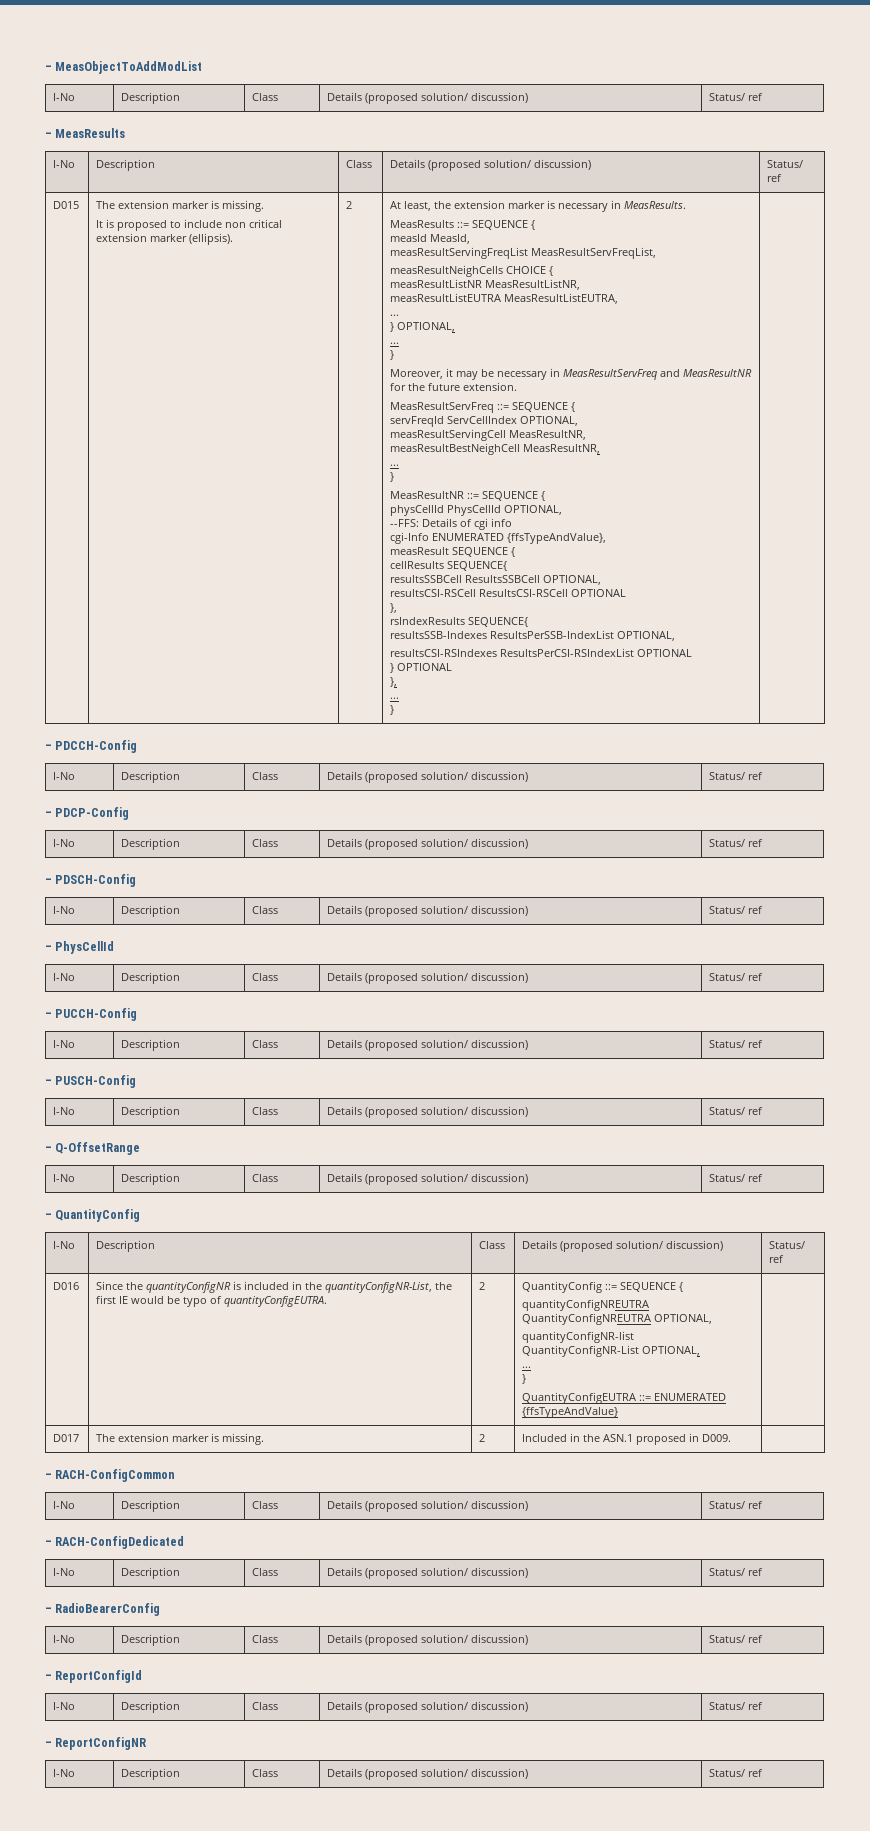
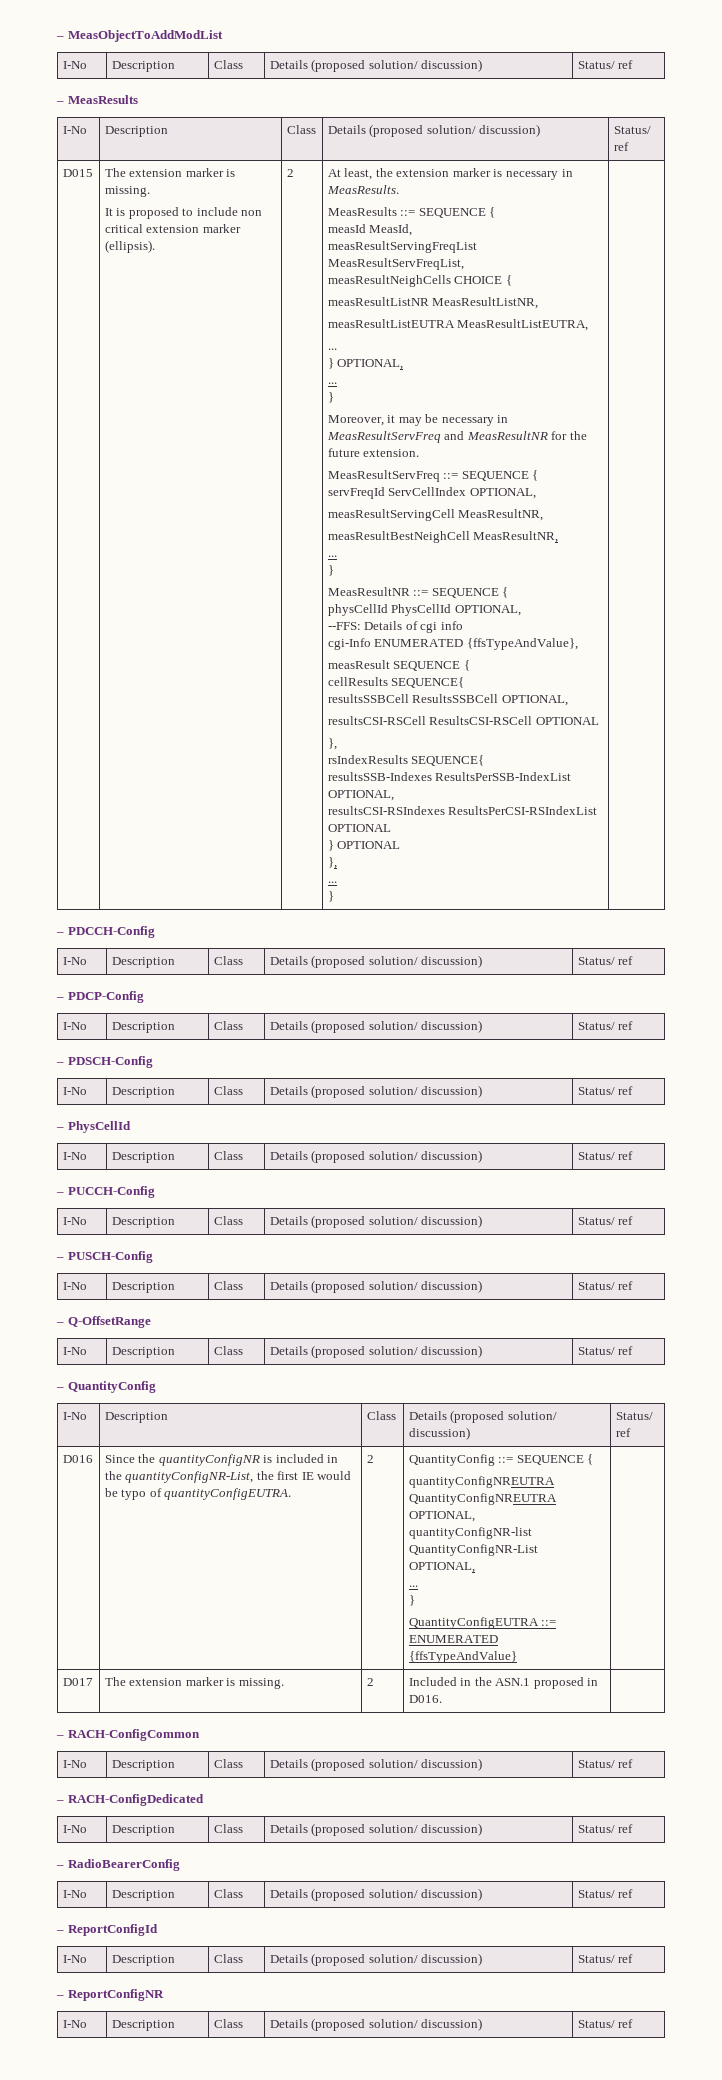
- D017 | The extension marker is missing. | 2 | Included in the ASN.1 proposed in D009. |
+ D017 | The extension marker is missing. | 2 | Included in the ASN.1 proposed in D016. |

